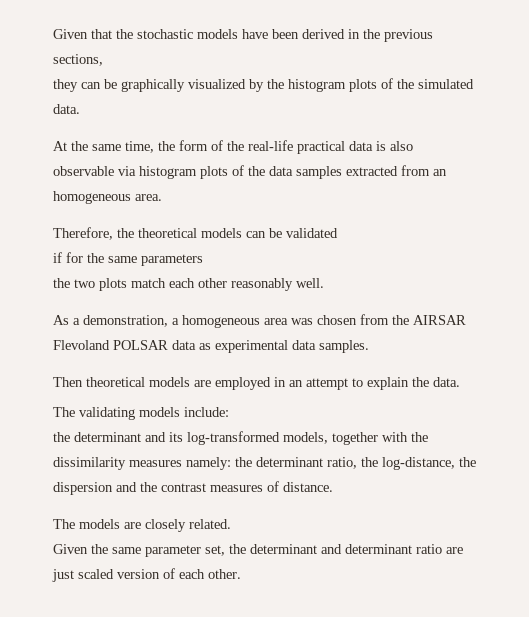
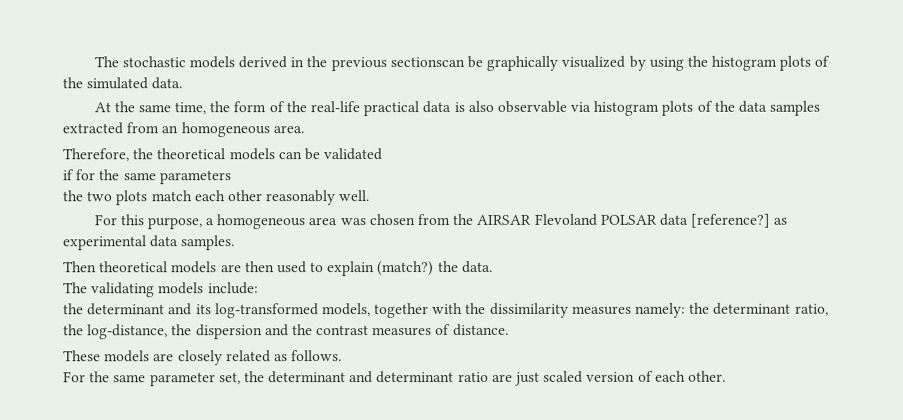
- Given that the stochastic models have been derived in the previous sections,
- they can be graphically visualized by the histogram plots of the simulated data.
+ The stochastic models derived in the previous sectionscan be graphically visualized by using the histogram plots of the simulated data.
- As a demonstration, a homogeneous area was chosen from the AIRSAR Flevoland POLSAR data as experimental data samples.
+ For this purpose, a homogeneous area was chosen from the AIRSAR Flevoland POLSAR data [reference?] as experimental data samples.
- Then theoretical models are employed in an attempt to explain the data.
+ Then theoretical models are then used to explain (match?) the data.
- The models are closely related.
- Given the same parameter set, the determinant and determinant ratio are just scaled version of each other.
+ These models are closely related as follows.
+ For the same parameter set, the determinant and determinant ratio are just scaled version of each other.

